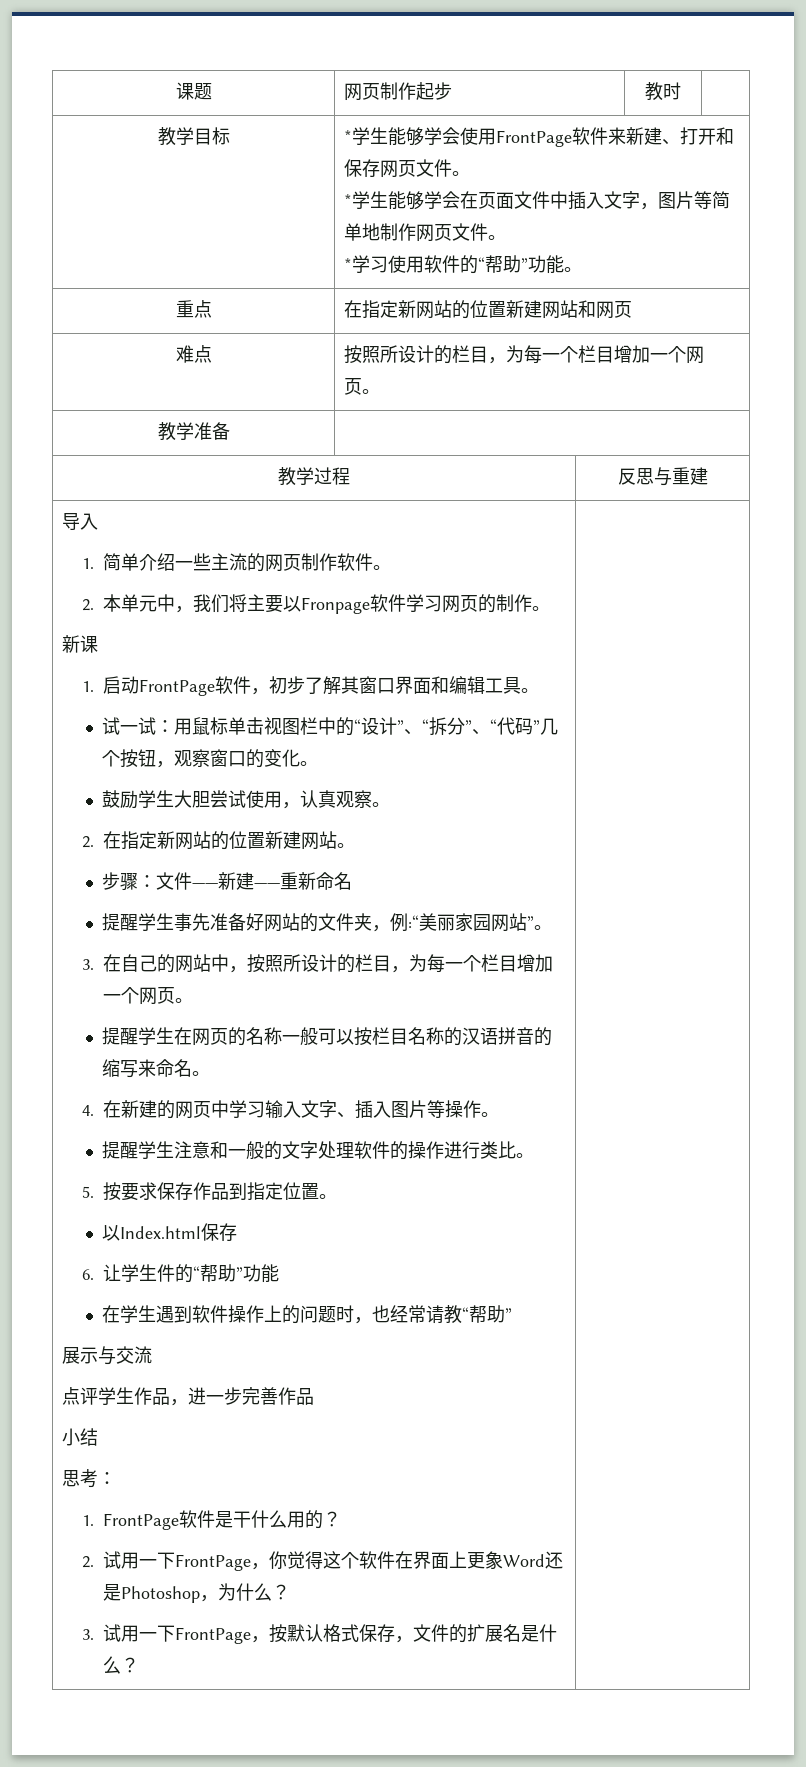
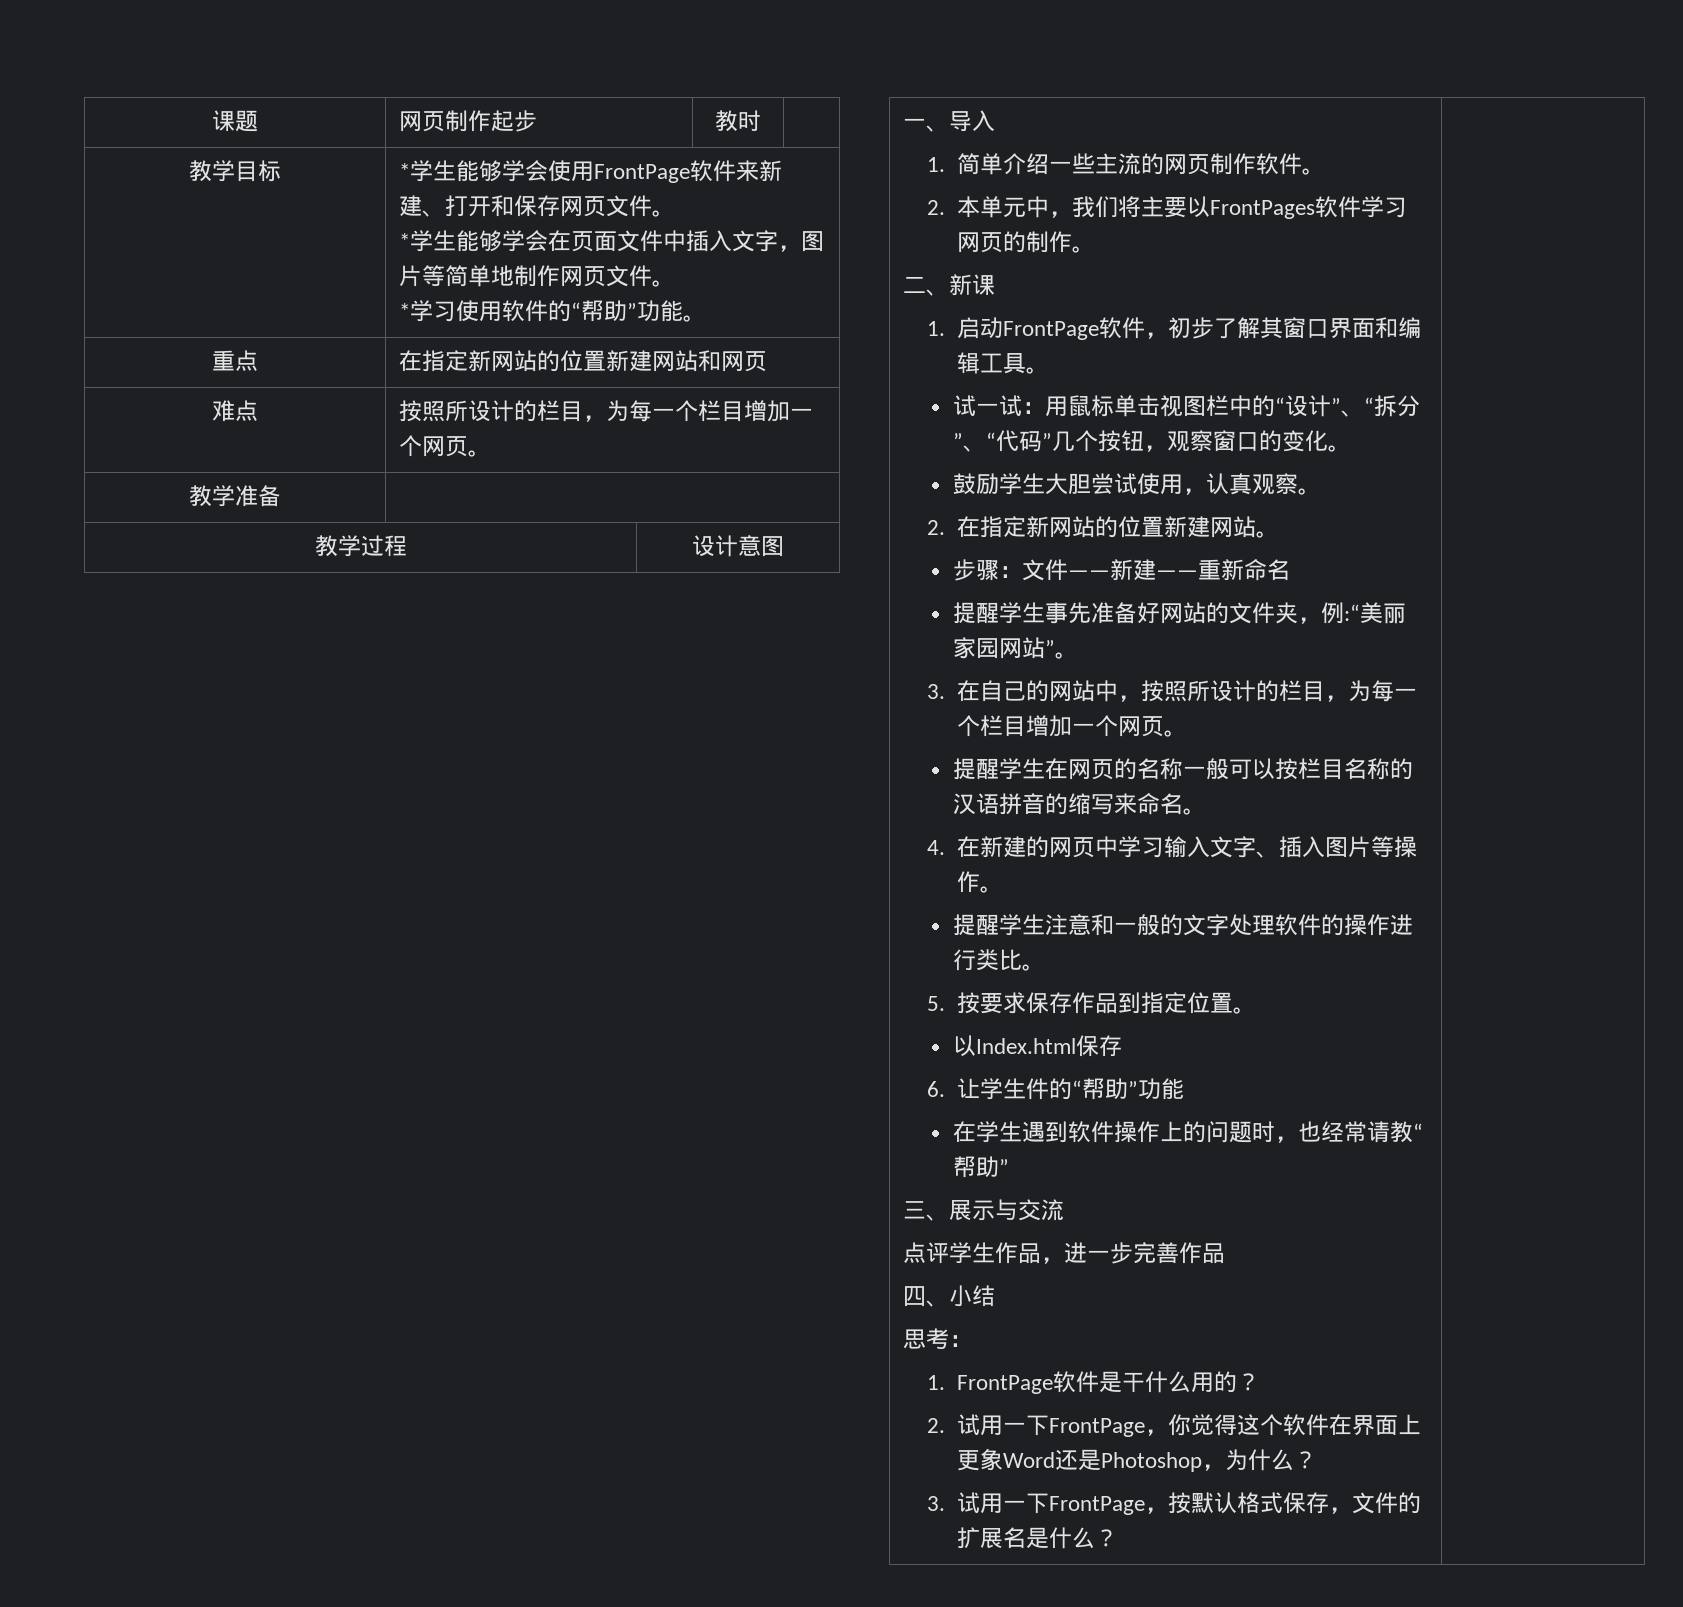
- 教学过程 | 反思与重建
- 导入
+ 教学过程 | 设计意图
+ 一、导入
- 2.本单元中，我们将主要以Fronpage软件学习网页的制作。
+ 2.本单元中，我们将主要以FrontPages软件学习网页的制作。
- 新课
+ 二、新课
- 展示与交流
+ 三、展示与交流
- 小结
+ 四、小结

